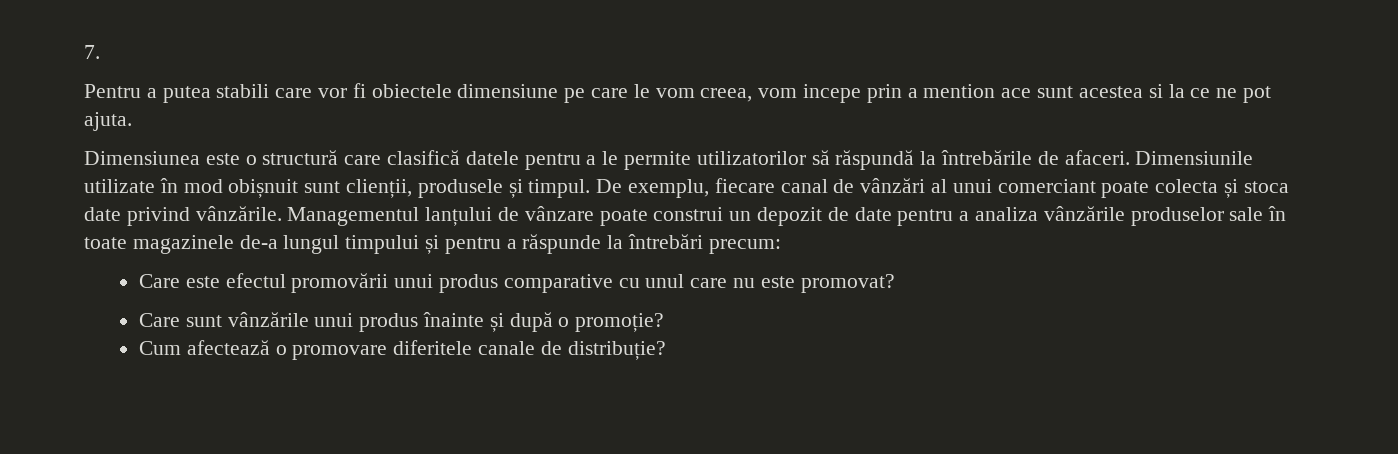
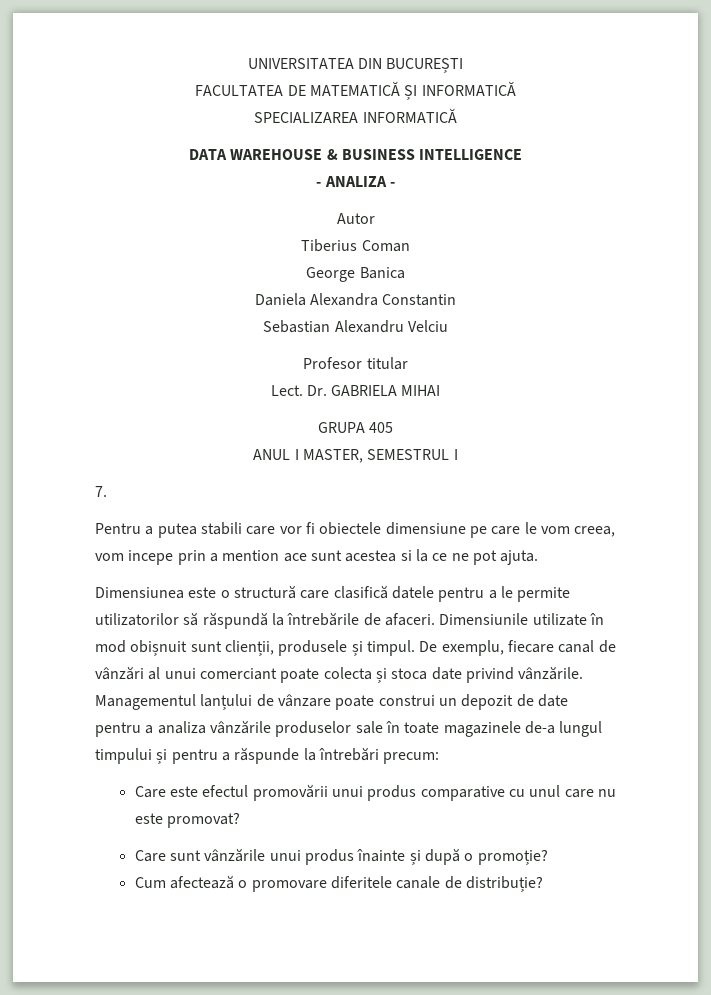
+ UNIVERSITATEA DIN BUCUREȘTI
+ FACULTATEA DE MATEMATICĂ ȘI INFORMATICĂ
+ SPECIALIZAREA INFORMATICĂ
+ DATA WAREHOUSE & BUSINESS INTELLIGENCE
+ - ANALIZA -
+ Autor
+ Tiberius Coman
+ George Banica
+ Daniela Alexandra Constantin
+ Sebastian Alexandru Velciu
+ Profesor titular
+ Lect. Dr. GABRIELA MIHAI
+ GRUPA 405
+ ANUL I MASTER, SEMESTRUL I

